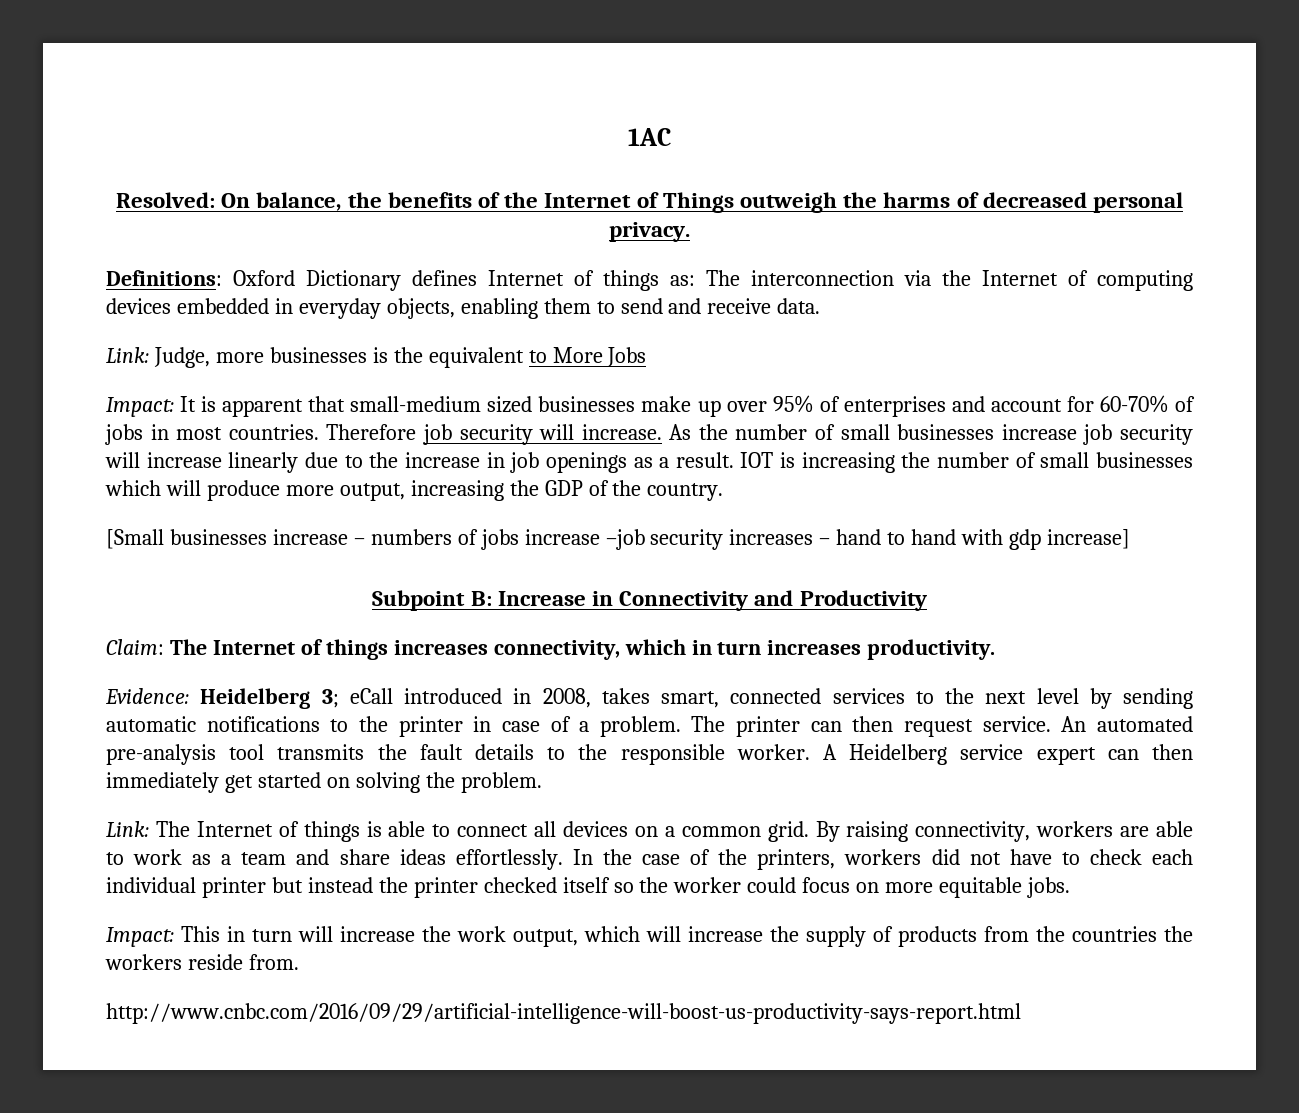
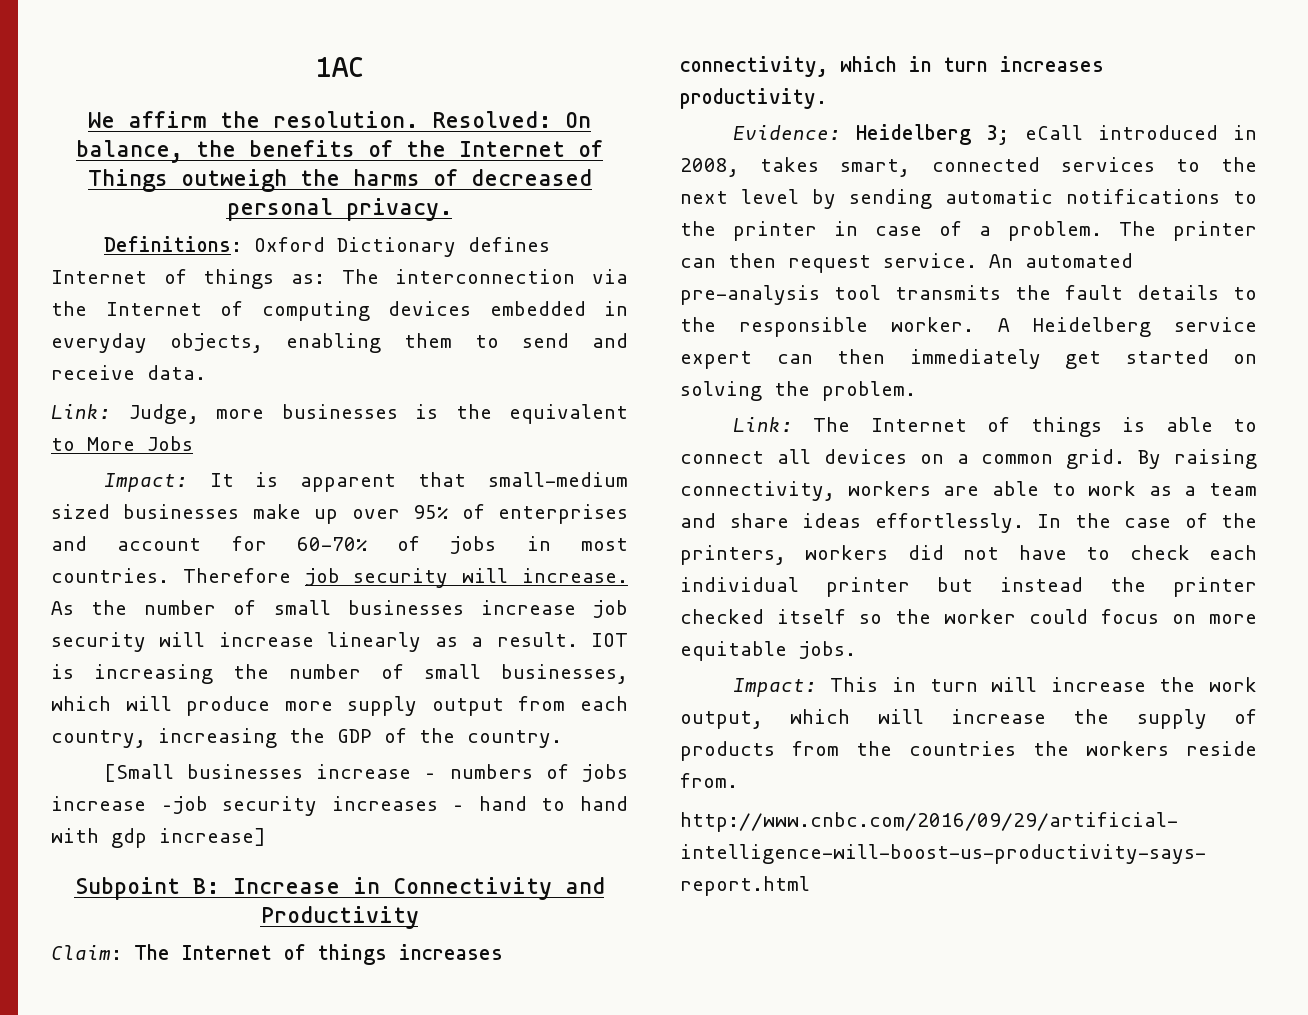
+ We affirm the resolution.
- As the number of small businesses increase job security will increase linearly due to the increase in job openings as a result.
+ As the number of small businesses increase job security will increase linearly as a result.
- IOT is increasing the number of small businesses which will produce more output, increasing the GDP of the country.
+ IOT is increasing the number of small businesses, which will produce more supply output from each country, increasing the GDP of the country.

